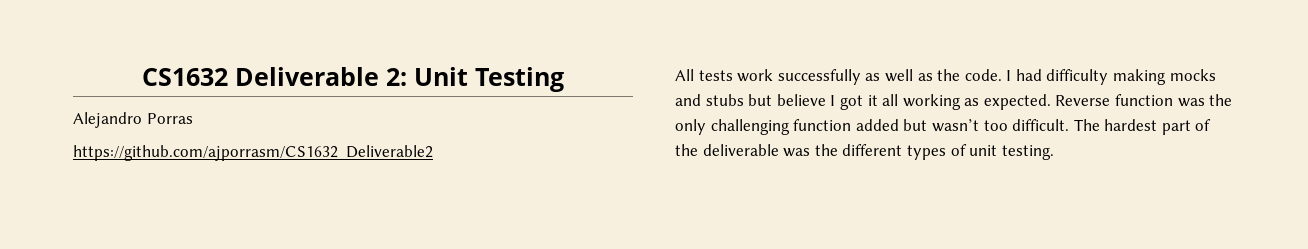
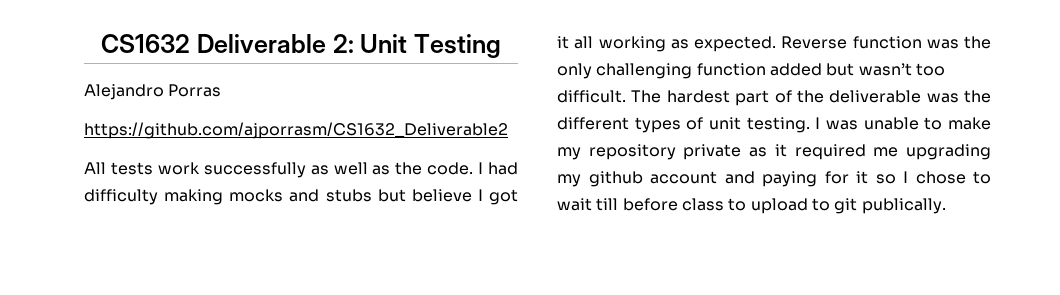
+ I was unable to make my repository private as it required me upgrading my github account and paying for it so I chose to wait till before class to upload to git publically.

